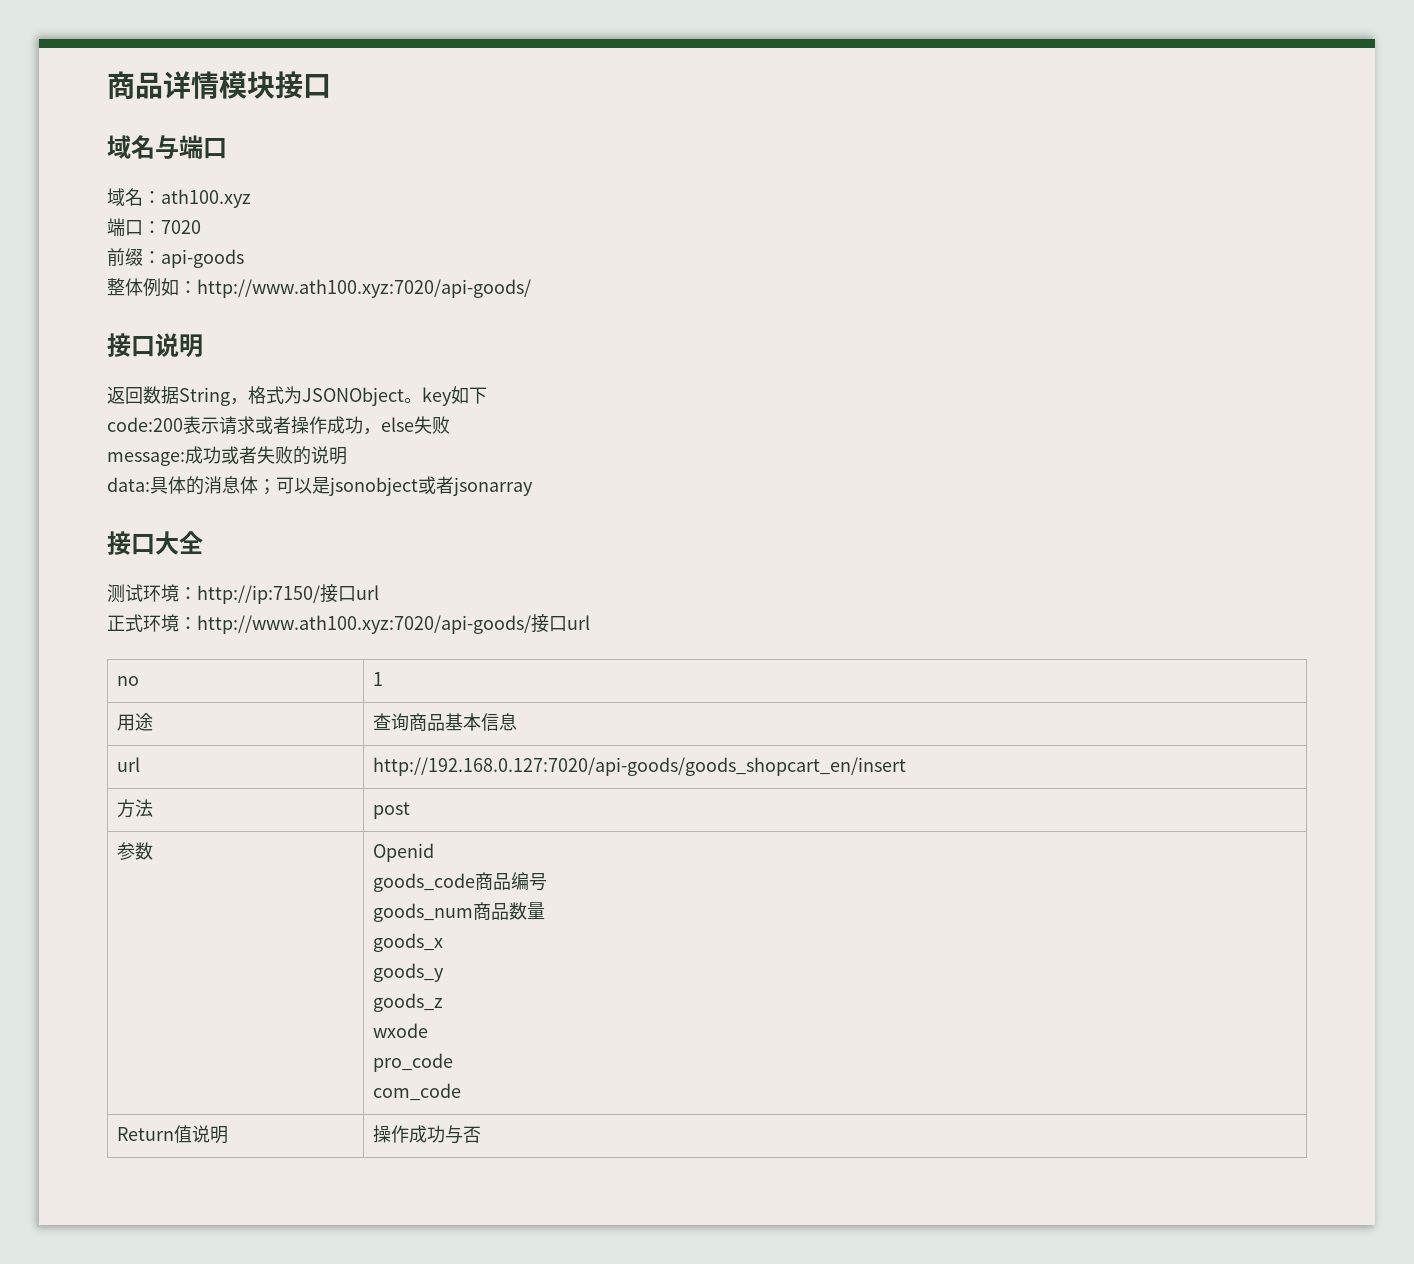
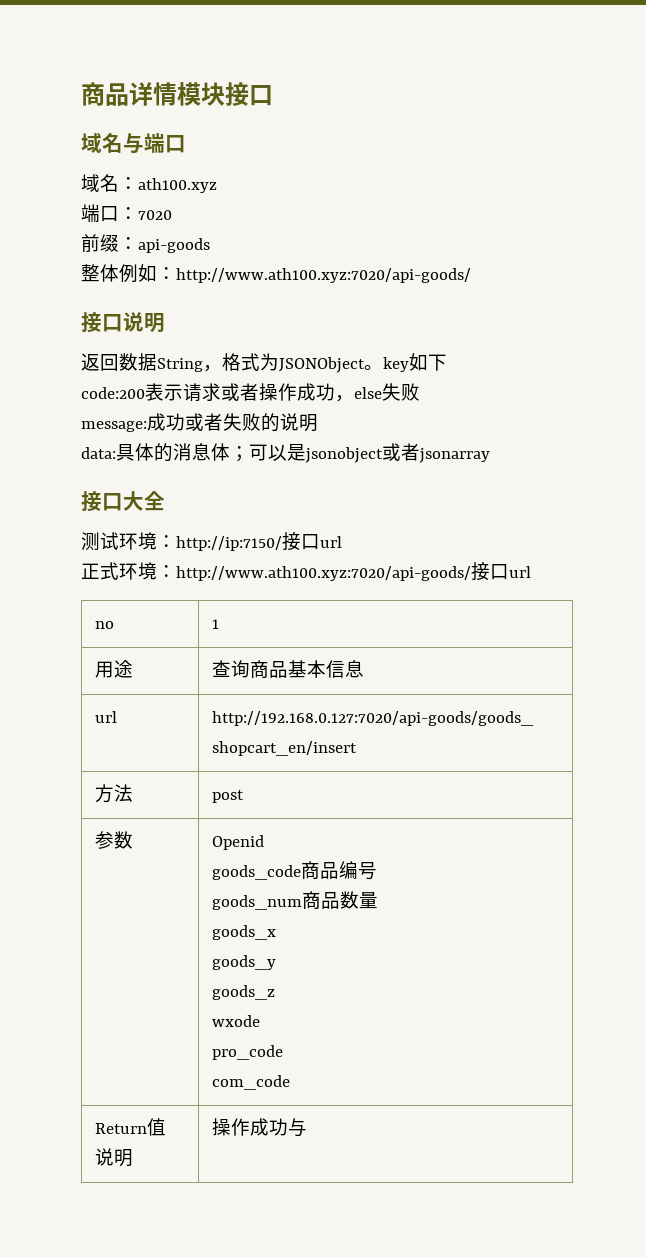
- Return值说明 | 操作成功与否
+ Return值说明 | 操作成功与

